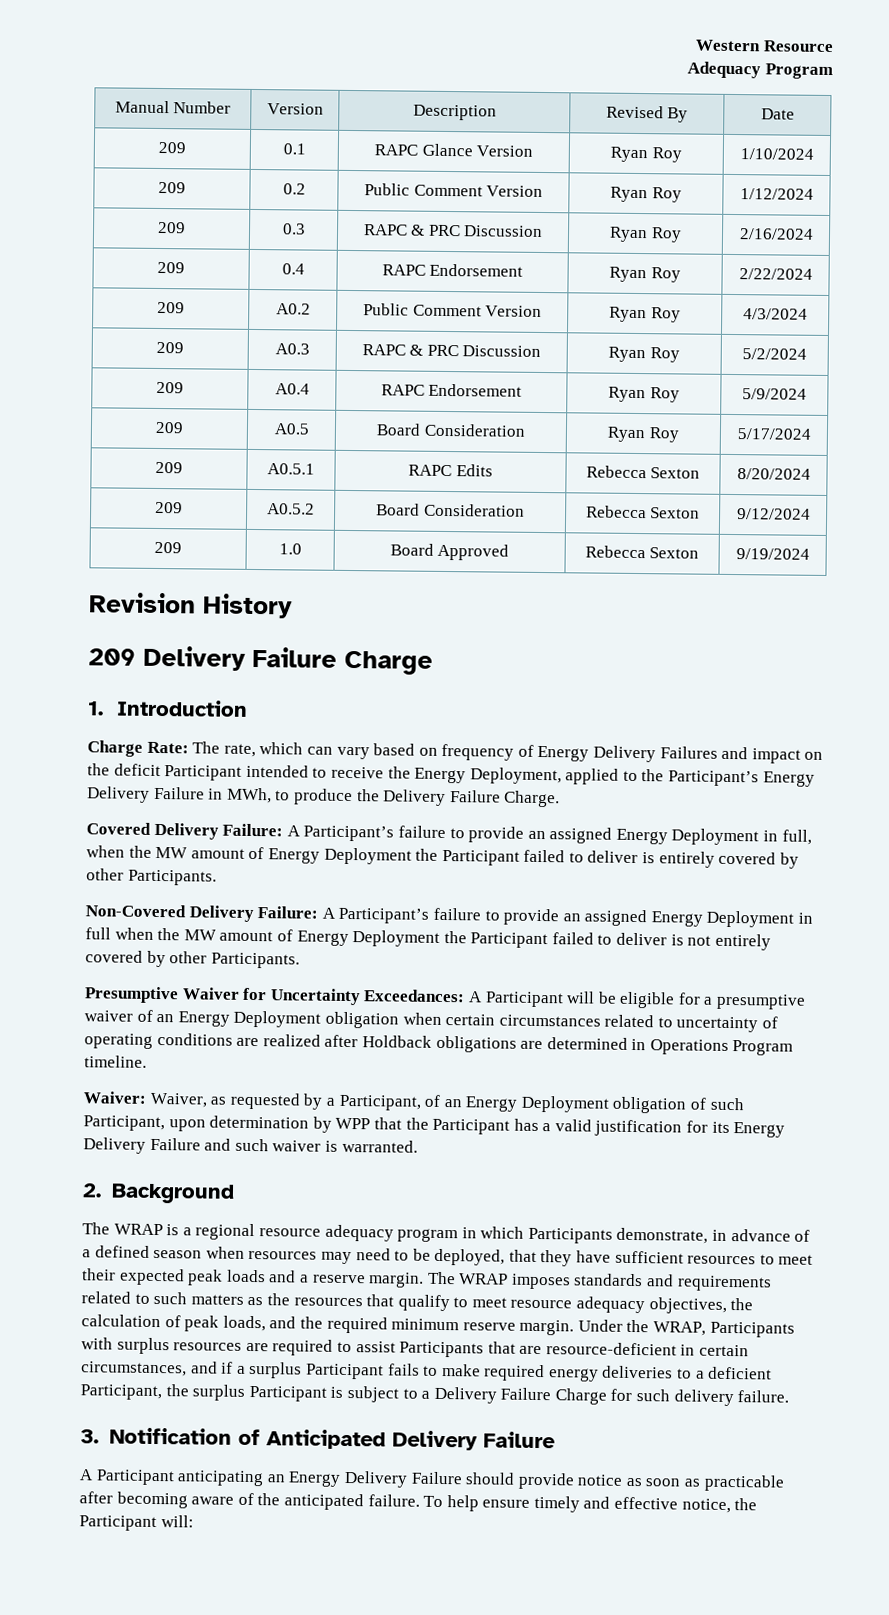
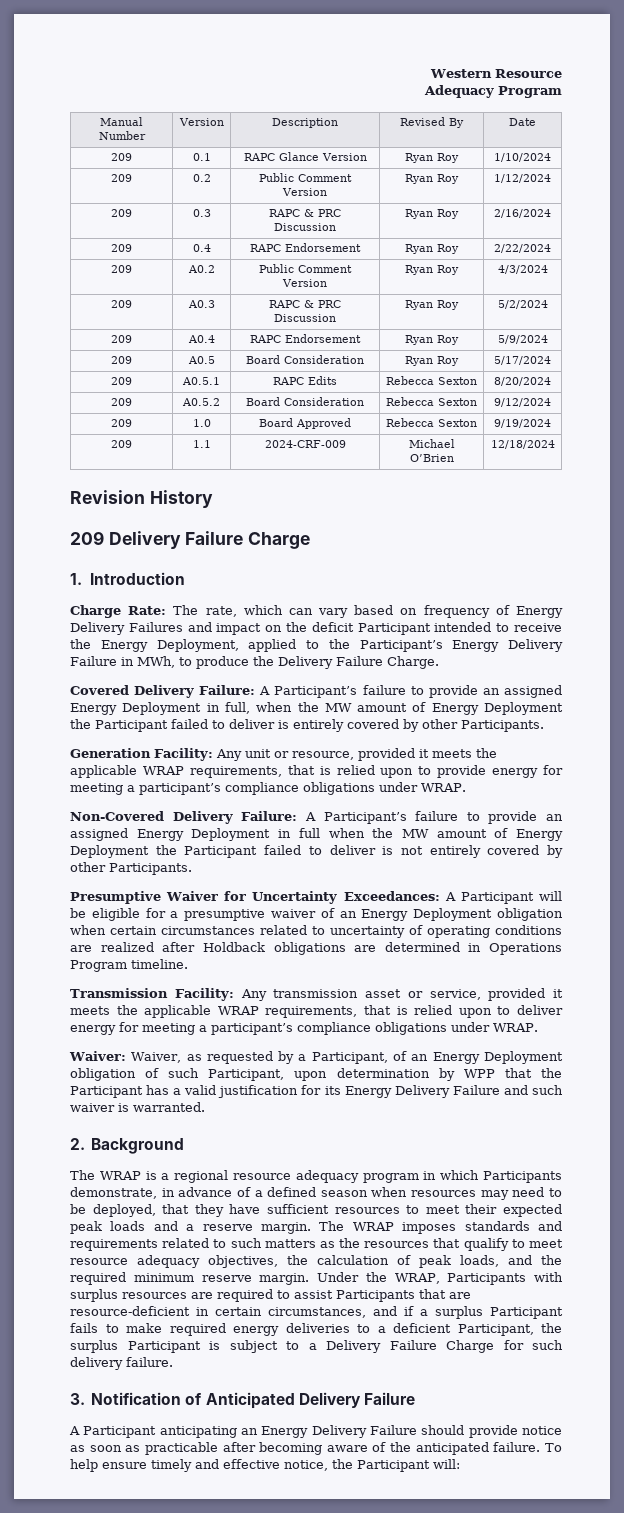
+ 209 | 1.1 | 2024-CRF-009 | Michael O’Brien | 12/18/2024
+ Generation Facility: Any unit or resource, provided it meets the applicable WRAP requirements, that is relied upon to provide energy for meeting a participant’s compliance obligations under WRAP.
+ Transmission Facility: Any transmission asset or service, provided it meets the applicable WRAP requirements, that is relied upon to deliver energy for meeting a participant’s compliance obligations under WRAP.

